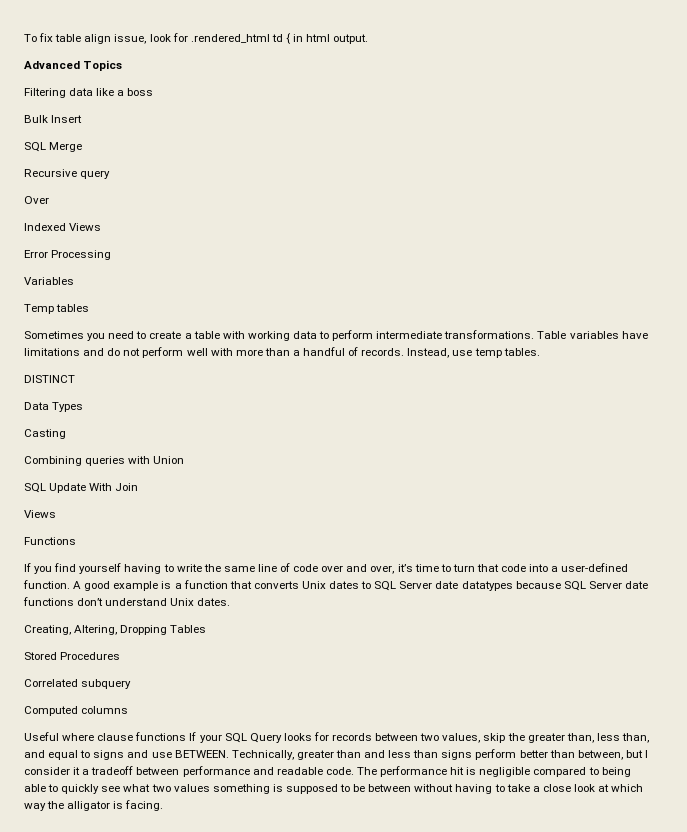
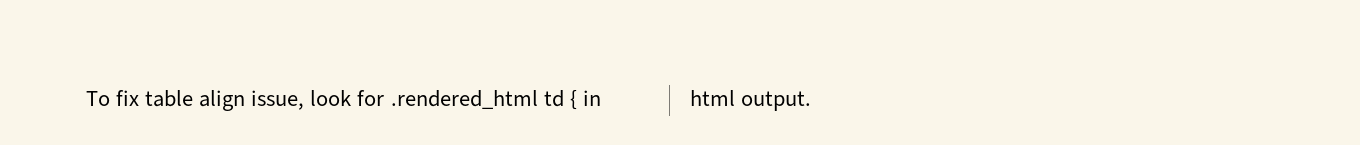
- Advanced Topics
- Filtering data like a boss
- Bulk Insert
- SQL Merge
- Recursive query
- Over
- Indexed Views
- Error Processing
- Variables
- Temp tables
- Sometimes you need to create a table with working data to perform intermediate transformations. Table variables have limitations and do not perform well with more than a handful of records. Instead, use temp tables.
- DISTINCT
- Data Types
- Casting
- Combining queries with Union
- SQL Update With Join
- Views
- Functions
- If you find yourself having to write the same line of code over and over, it’s time to turn that code into a user-defined function. A good example is a function that converts Unix dates to SQL Server date datatypes because SQL Server date functions don’t understand Unix dates.
- Creating, Altering, Dropping Tables
- Stored Procedures
- Correlated subquery
- Computed columns
- Useful where clause functions If your SQL Query looks for records between two values, skip the greater than, less than, and equal to signs and use BETWEEN. Technically, greater than and less than signs perform better than between, but I consider it a tradeoff between performance and readable code. The performance hit is negligible compared to being able to quickly see what two values something is supposed to be between without having to take a close look at which way the alligator is facing.

